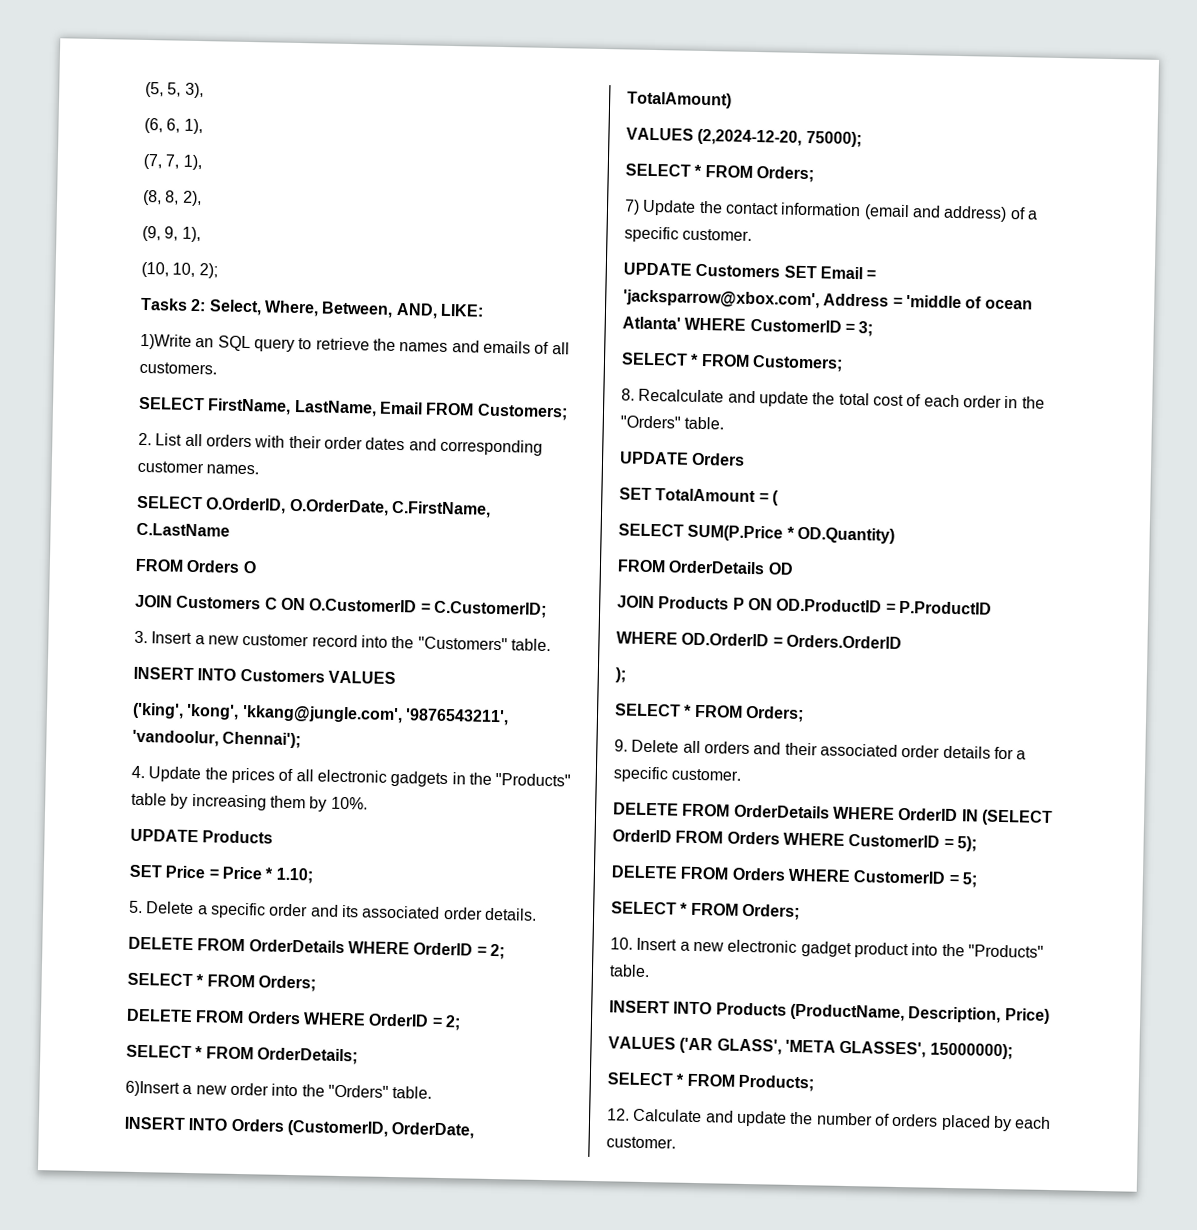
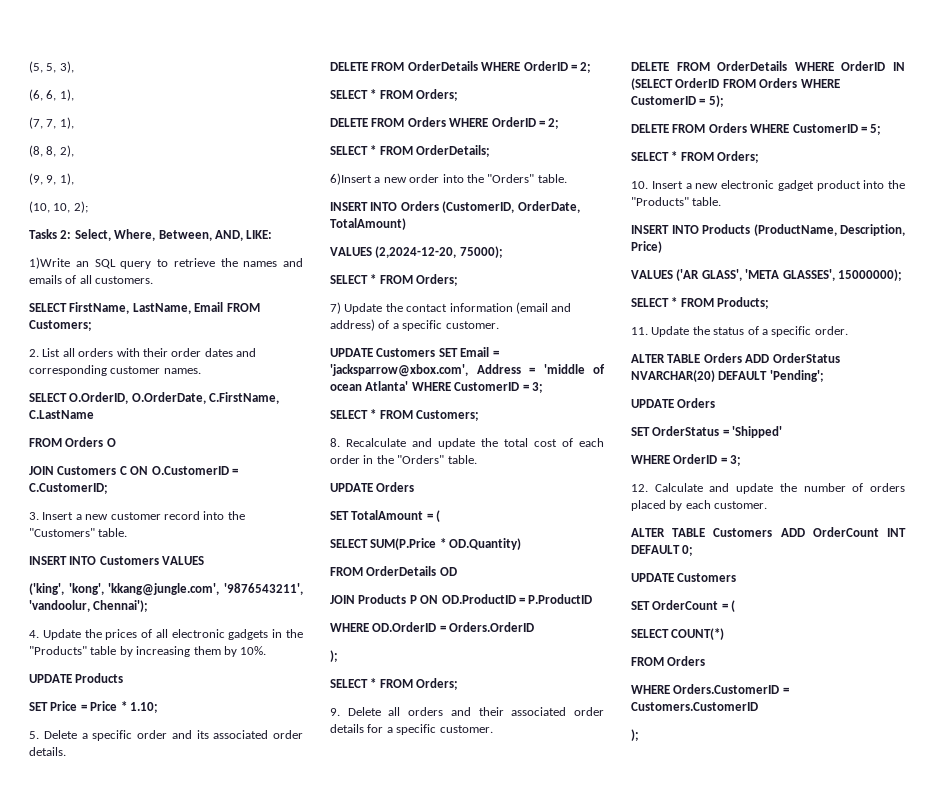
+ 11. Update the status of a specific order.
+ ALTER TABLE Orders ADD OrderStatus NVARCHAR(20) DEFAULT 'Pending';
+ UPDATE Orders
+ SET OrderStatus = 'Shipped'
+ WHERE OrderID = 3;
+ ALTER TABLE Customers ADD OrderCount INT DEFAULT 0;
+ UPDATE Customers
+ SET OrderCount = (
+ SELECT COUNT(*)
+ FROM Orders
+ WHERE Orders.CustomerID = Customers.CustomerID
+ );

